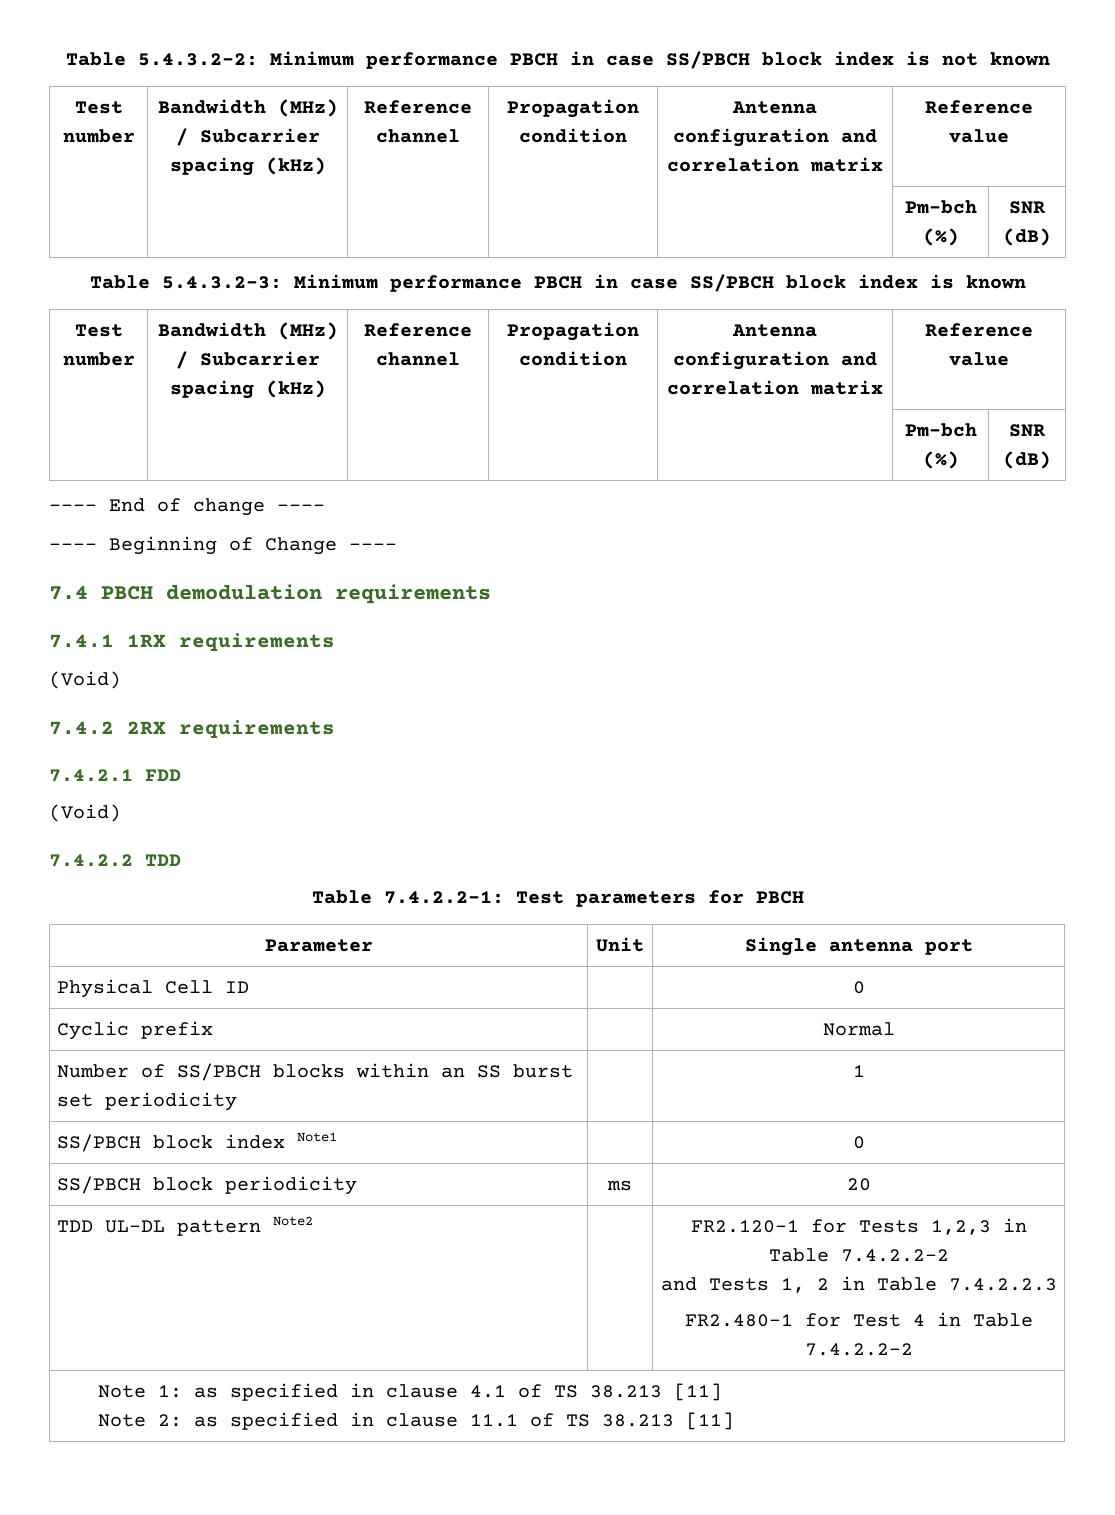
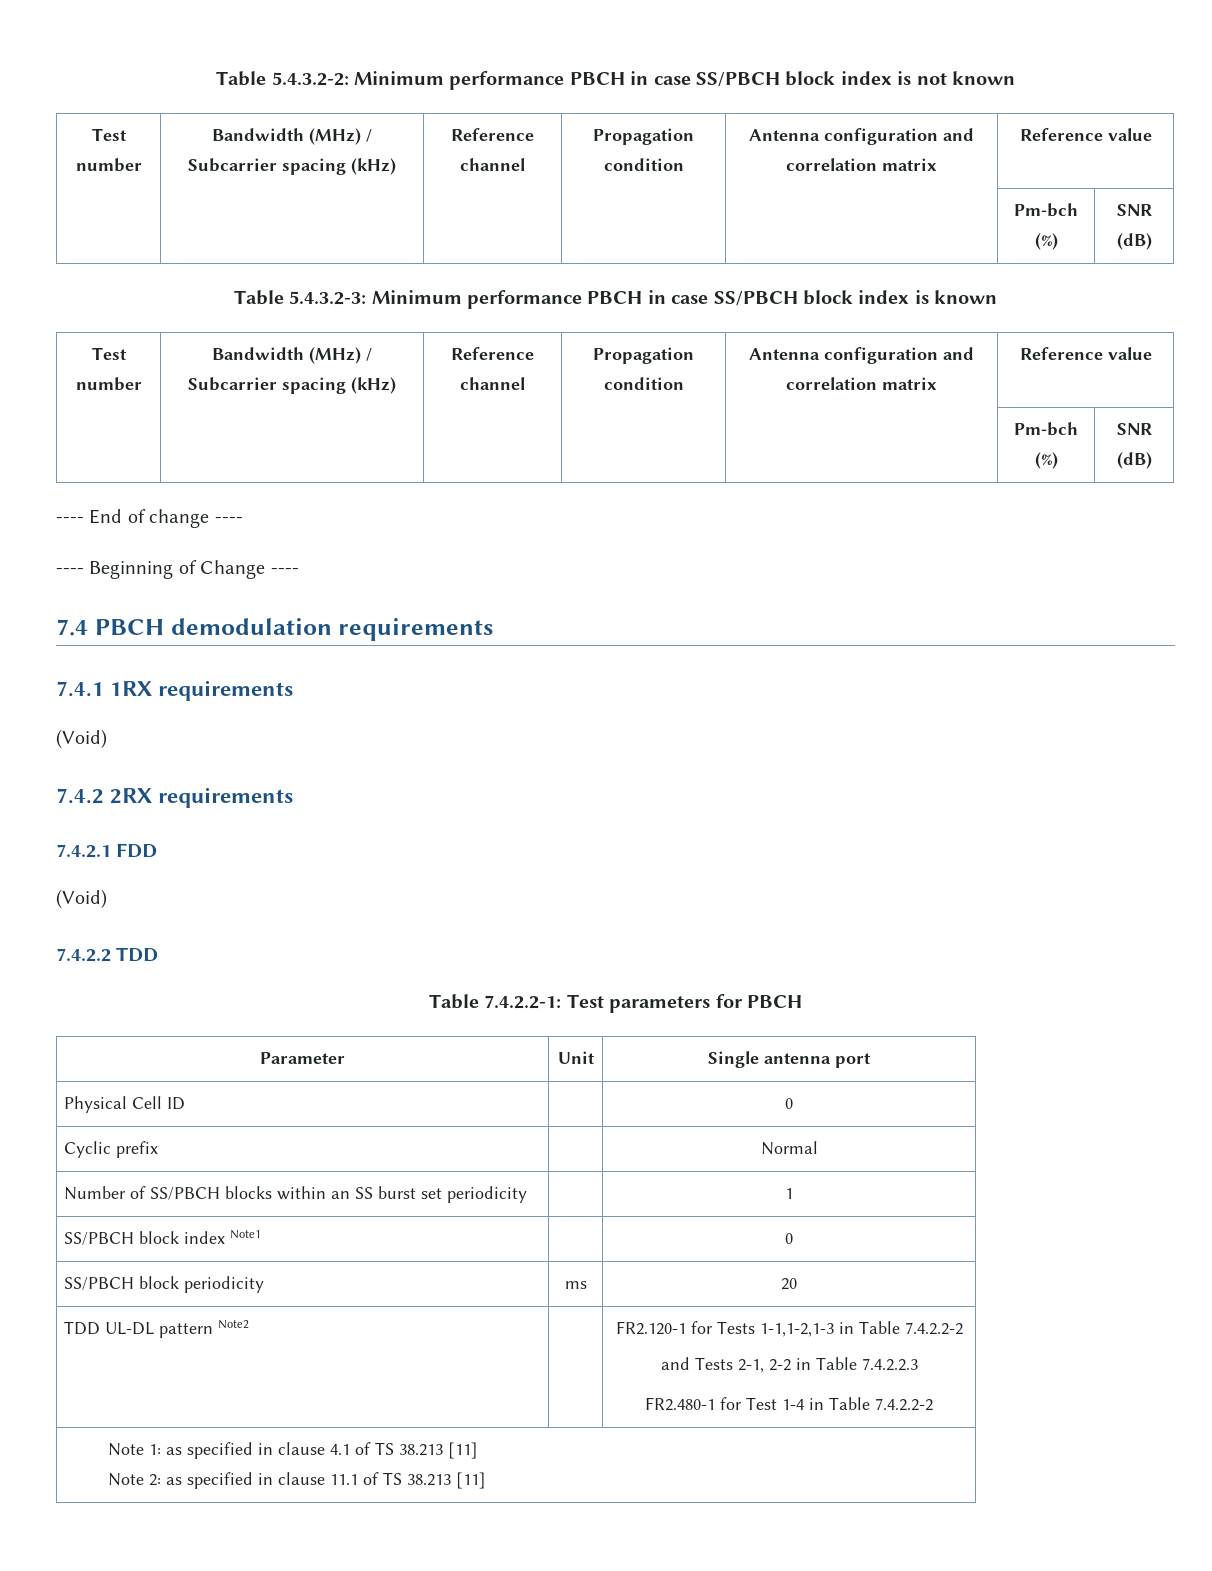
- TDD UL-DL pattern Note2 | | FR2.120-1 for Tests 1,2,3 in Table 7.4.2.2-2
- and Tests 1, 2 in Table 7.4.2.2.3
- FR2.480-1 for Test 4 in Table 7.4.2.2-2
+ TDD UL-DL pattern Note2 | | FR2.120-1 for Tests 1-1,1-2,1-3 in Table 7.4.2.2-2
+ and Tests 2-1, 2-2 in Table 7.4.2.2.3
+ FR2.480-1 for Test 1-4 in Table 7.4.2.2-2

